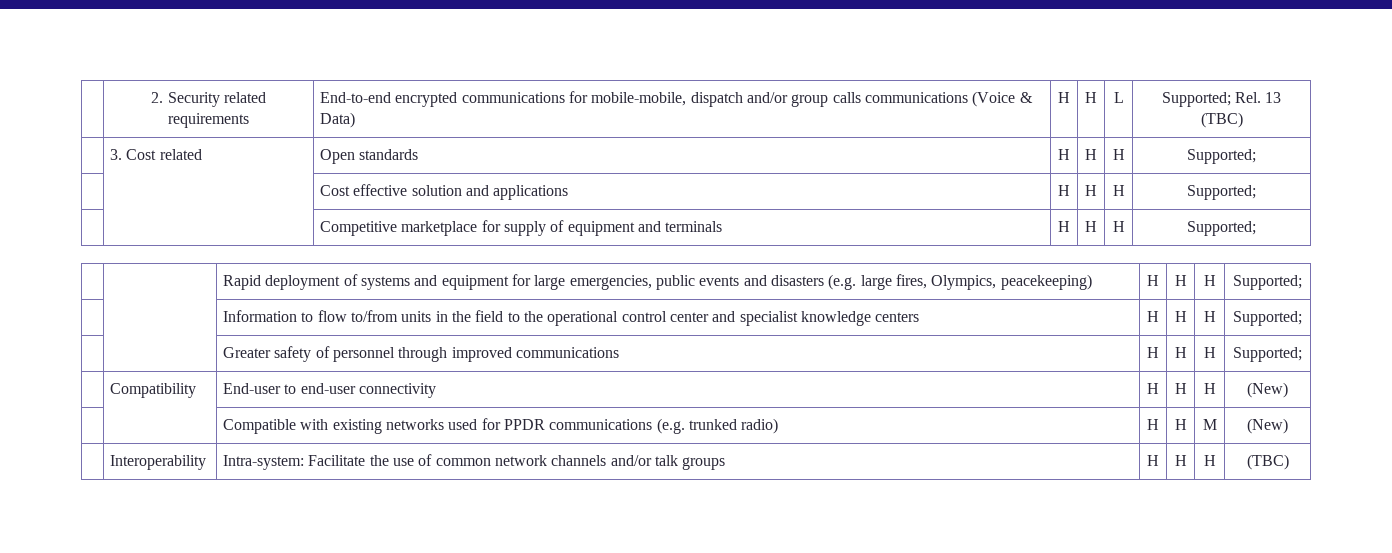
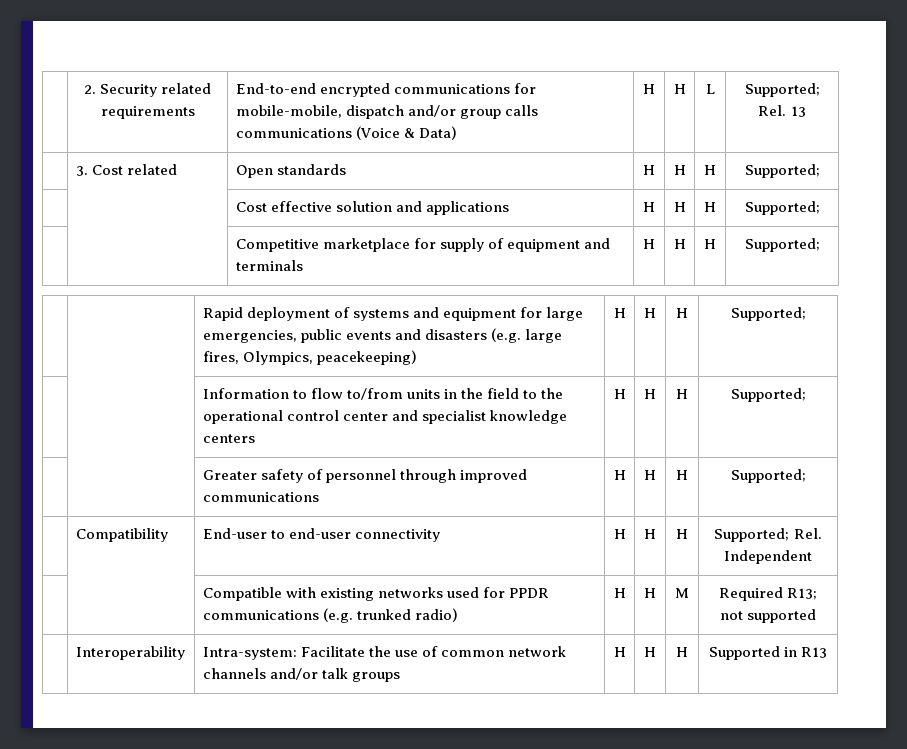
- | 2. Security related requirements | End-to-end encrypted communications for mobile-mobile, dispatch and/or group calls communications (Voice & Data) | H | H | L | Supported; Rel. 13 (TBC)
+ | 2. Security related requirements | End-to-end encrypted communications for mobile-mobile, dispatch and/or group calls communications (Voice & Data) | H | H | L | Supported; Rel. 13
- | Compatibility | End-user to end-user connectivity | H | H | H | (New)
+ | Compatibility | End-user to end-user connectivity | H | H | H | Supported; Rel. Independent
- | | Compatible with existing networks used for PPDR communications (e.g. trunked radio) | H | H | M | (New)
+ | | Compatible with existing networks used for PPDR communications (e.g. trunked radio) | H | H | M | Required R13; not supported
- | Interoperability | Intra-system: Facilitate the use of common network channels and/or talk groups | H | H | H | (TBC)
+ | Interoperability | Intra-system: Facilitate the use of common network channels and/or talk groups | H | H | H | Supported in R13

